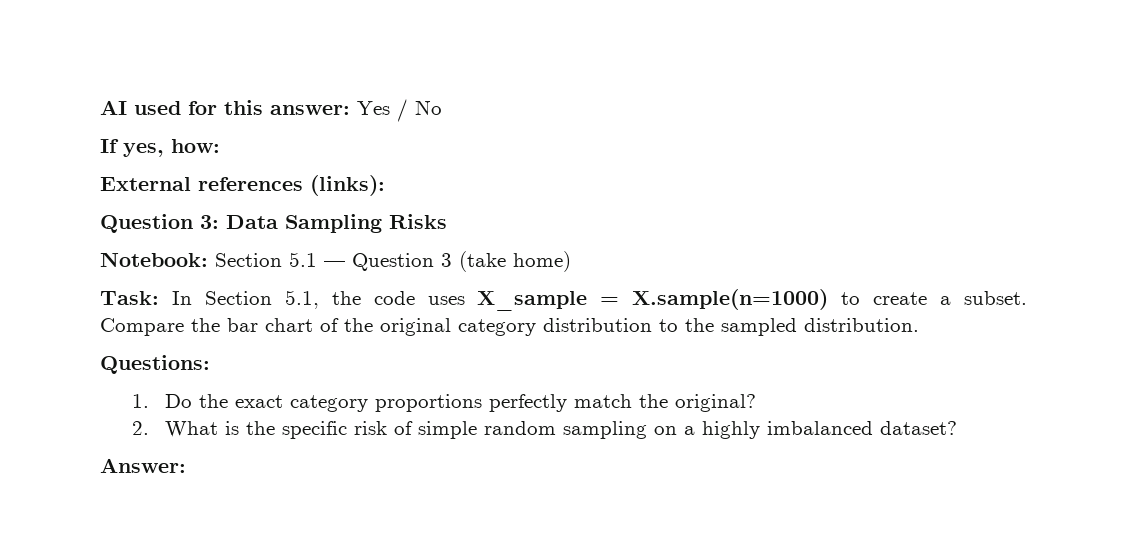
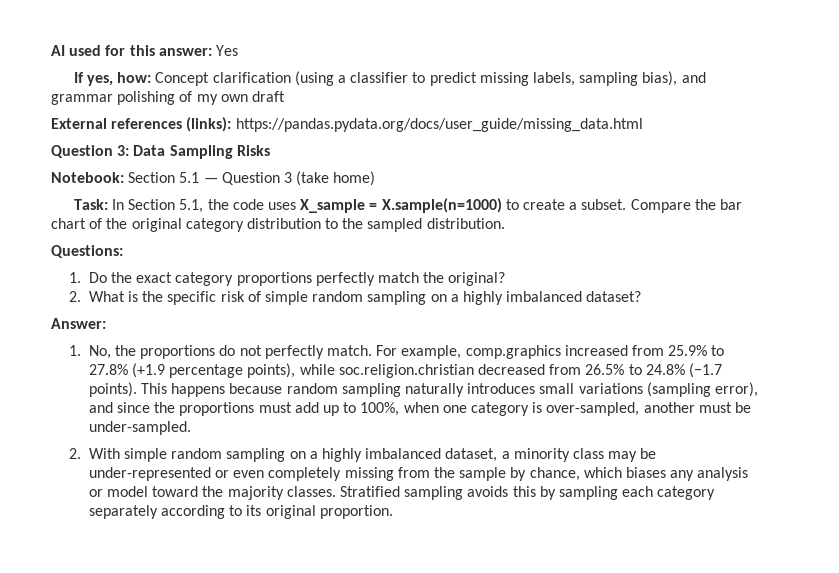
- AI used for this answer: Yes / No
+ AI used for this answer: Yes
- If yes, how:
+ If yes, how: Concept clarification (using a classifier to predict missing labels, sampling bias), and grammar polishing of my own draft
- External references (links):
+ External references (links): https://pandas.pydata.org/docs/user_guide/missing_data.html
+ 1. No, the proportions do not perfectly match. For example, comp.graphics increased from 25.9% to 27.8% (+1.9 percentage points), while soc.religion.christian decreased from 26.5% to 24.8% (−1.7 points). This happens because random sampling naturally introduces small variations (sampling error), and since the proportions must add up to 100%, when one category is over-sampled, another must be under-sampled.
+ 2. With simple random sampling on a highly imbalanced dataset, a minority class may be under-represented or even completely missing from the sample by chance, which biases any analysis or model toward the majority classes. Stratified sampling avoids this by sampling each category separately according to its original proportion.

